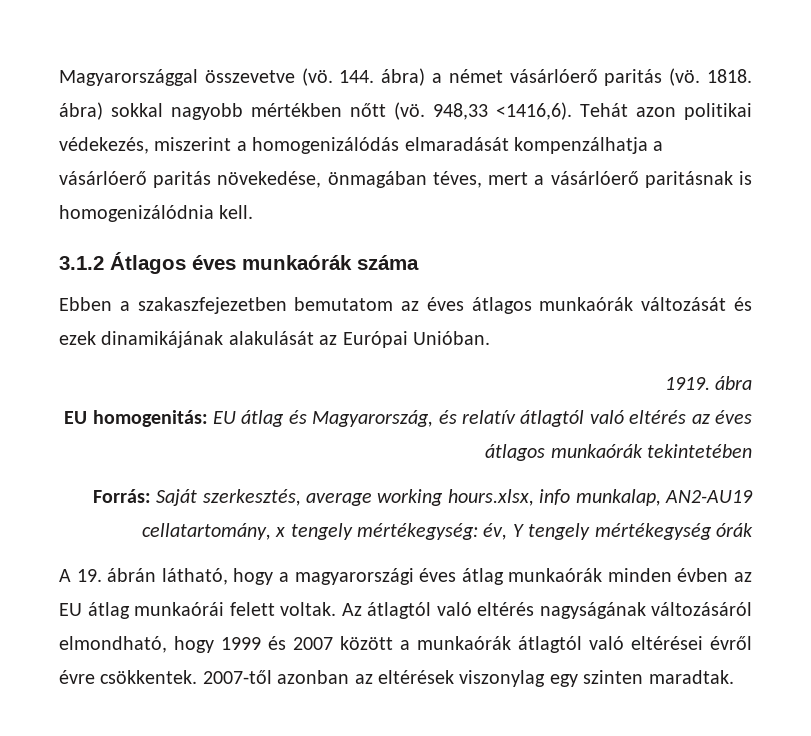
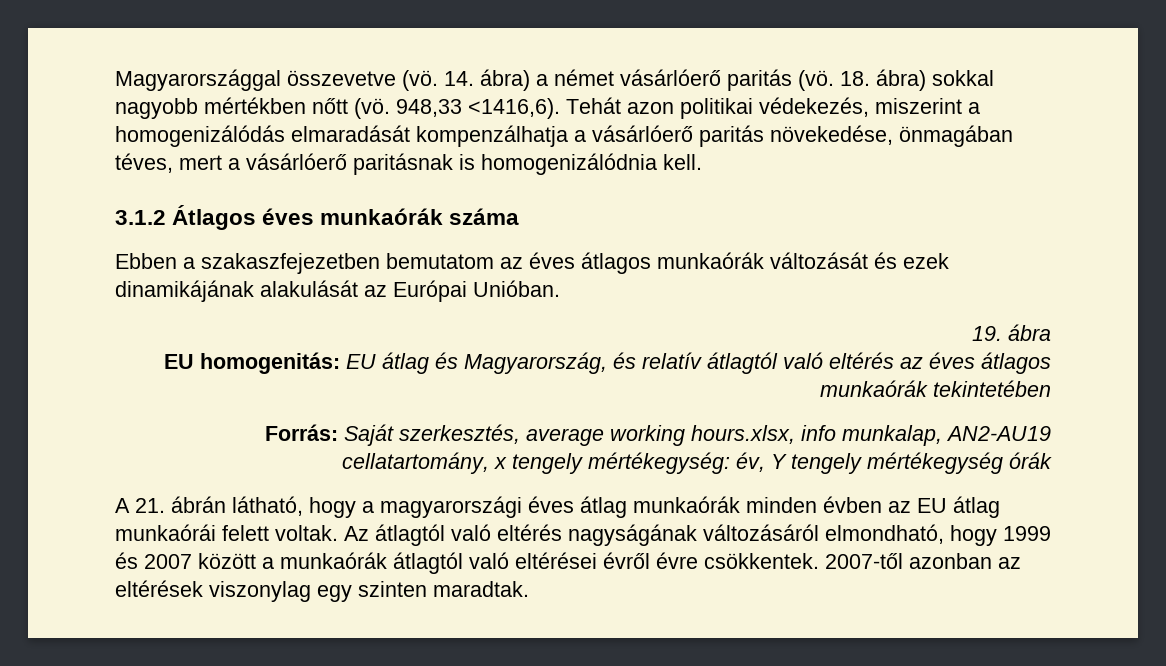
- 144. ábra) a német vásárlóerő paritás (vö.
+ 14. ábra) a német vásárlóerő paritás (vö.
- 1818. ábra) sokkal nagyobb mértékben nőtt (vö.
+ 18. ábra) sokkal nagyobb mértékben nőtt (vö.
- 1919. ábra
+ 19. ábra
- A 19. ábrán látható, hogy a magyarországi éves átlag munkaórák minden évben az EU átlag munkaórái felett voltak.
+ A 21. ábrán látható, hogy a magyarországi éves átlag munkaórák minden évben az EU átlag munkaórái felett voltak.

